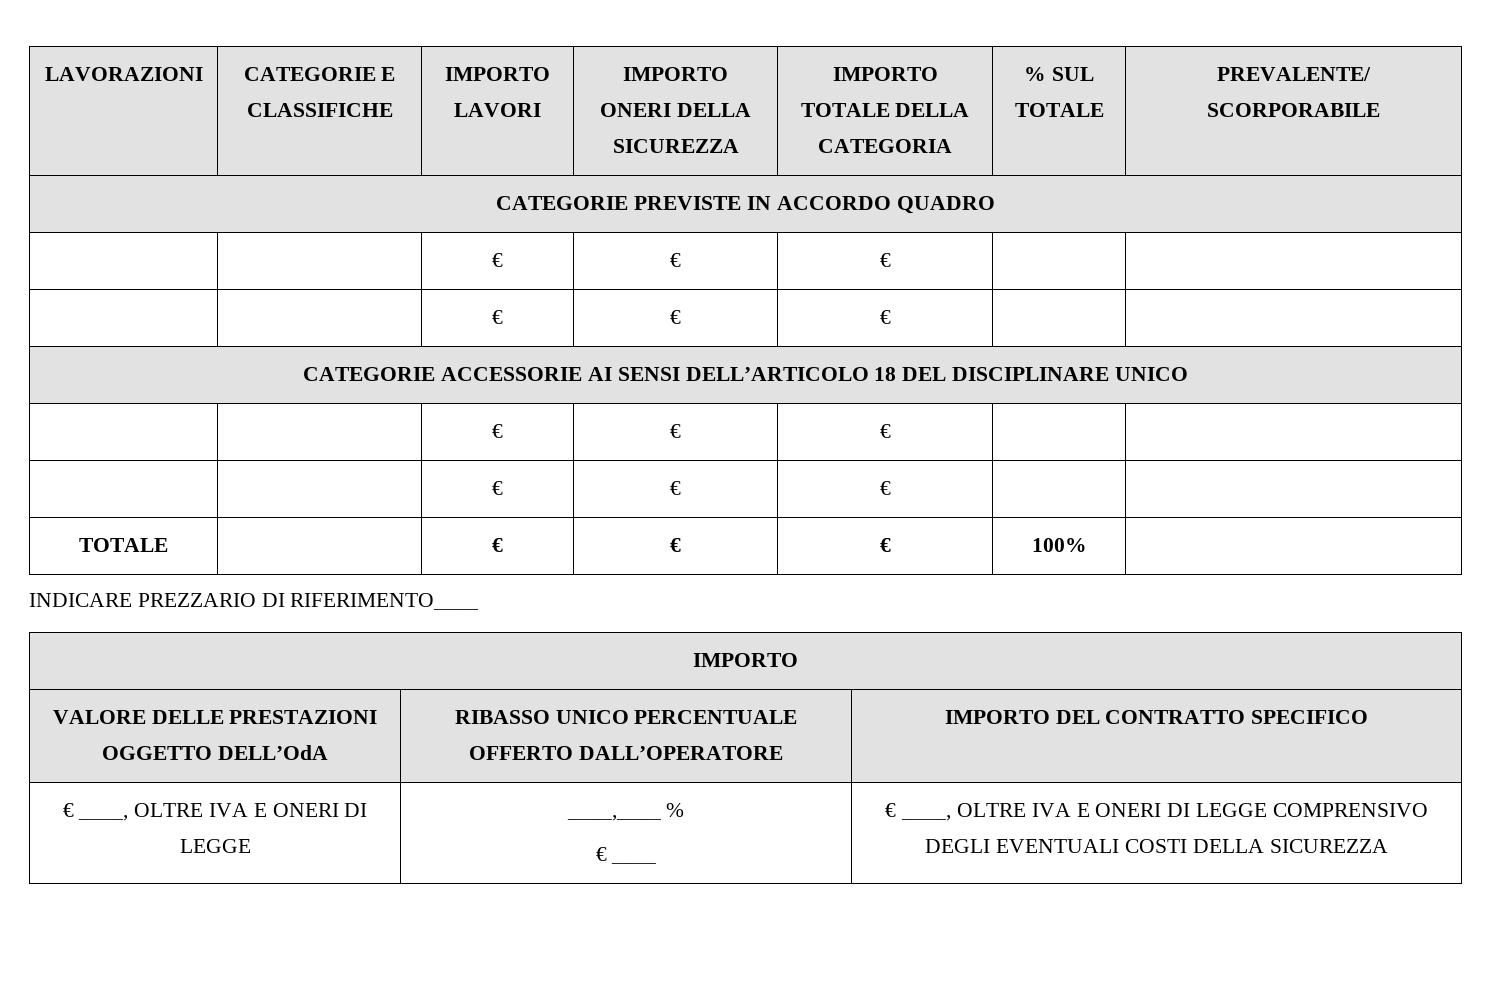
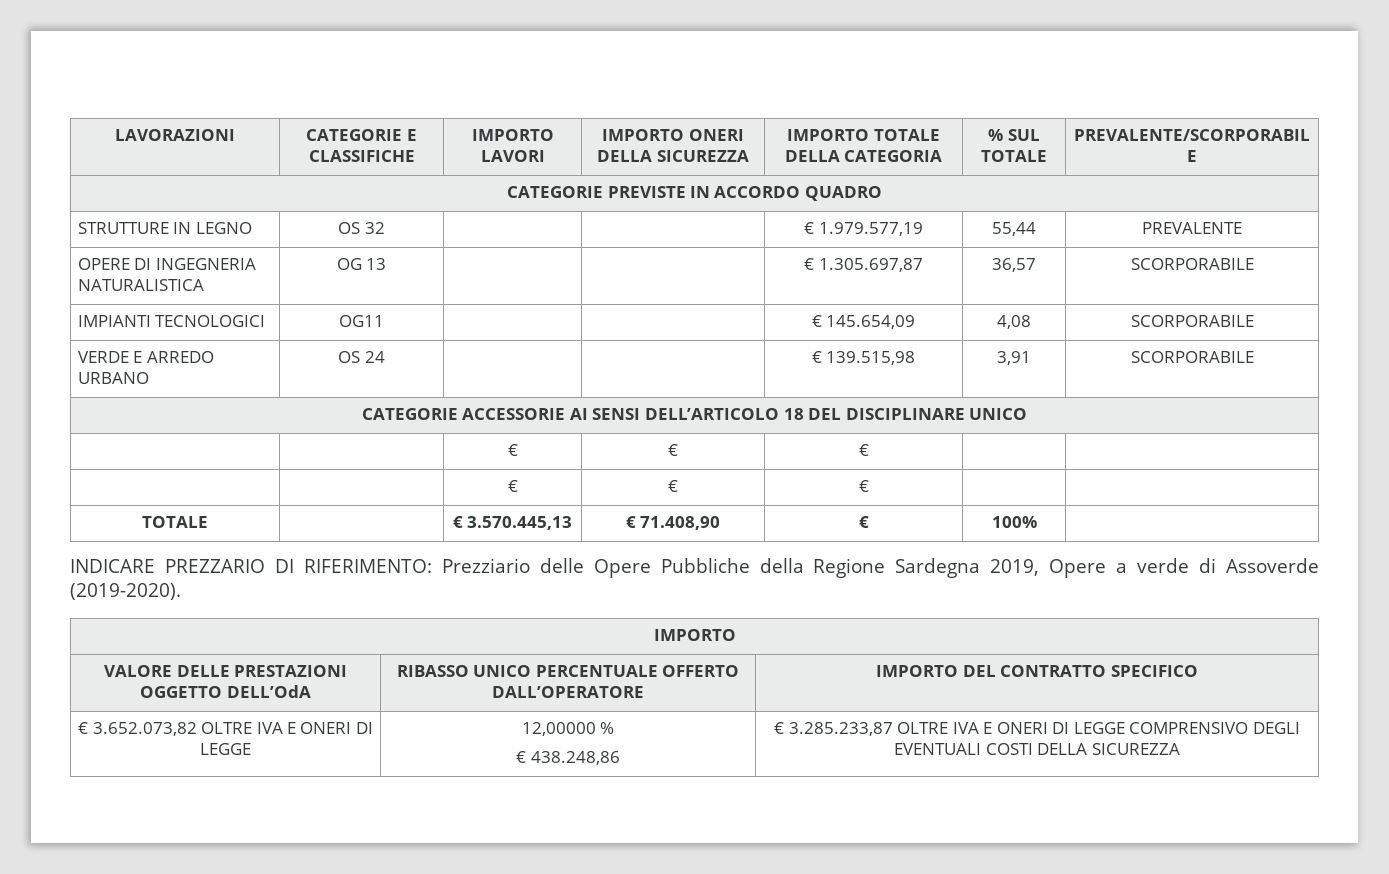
  CATEGORIE PREVISTE IN ACCORDO QUADRO
- | | € | € | € | |
- | | € | € | € | |
+ STRUTTURE IN LEGNO | OS 32 | | | € 1.979.577,19 | 55,44 | PREVALENTE
+ OPERE DI INGEGNERIA NATURALISTICA | OG 13 | | | € 1.305.697,87 | 36,57 | SCORPORABILE
+ IMPIANTI TECNOLOGICI | OG11 | | | € 145.654,09 | 4,08 | SCORPORABILE
+ VERDE E ARREDO URBANO | OS 24 | | | € 139.515,98 | 3,91 | SCORPORABILE
- TOTALE | | € | € | € | 100% |
+ TOTALE | | € 3.570.445,13 | € 71.408,90 | € | 100% |
- INDICARE PREZZARIO DI RIFERIMENTO____
+ INDICARE PREZZARIO DI RIFERIMENTO: Prezziario delle Opere Pubbliche della Regione Sardegna 2019, Opere a verde di Assoverde (2019-2020).
- € ____, OLTRE IVA E ONERI DI LEGGE | ____,____ %
- € ____ | € ____, OLTRE IVA E ONERI DI LEGGE COMPRENSIVO DEGLI EVENTUALI COSTI DELLA SICUREZZA
+ € 3.652.073,82 OLTRE IVA E ONERI DI LEGGE | 12,00000 %
+ € 438.248,86 | € 3.285.233,87 OLTRE IVA E ONERI DI LEGGE COMPRENSIVO DEGLI EVENTUALI COSTI DELLA SICUREZZA

